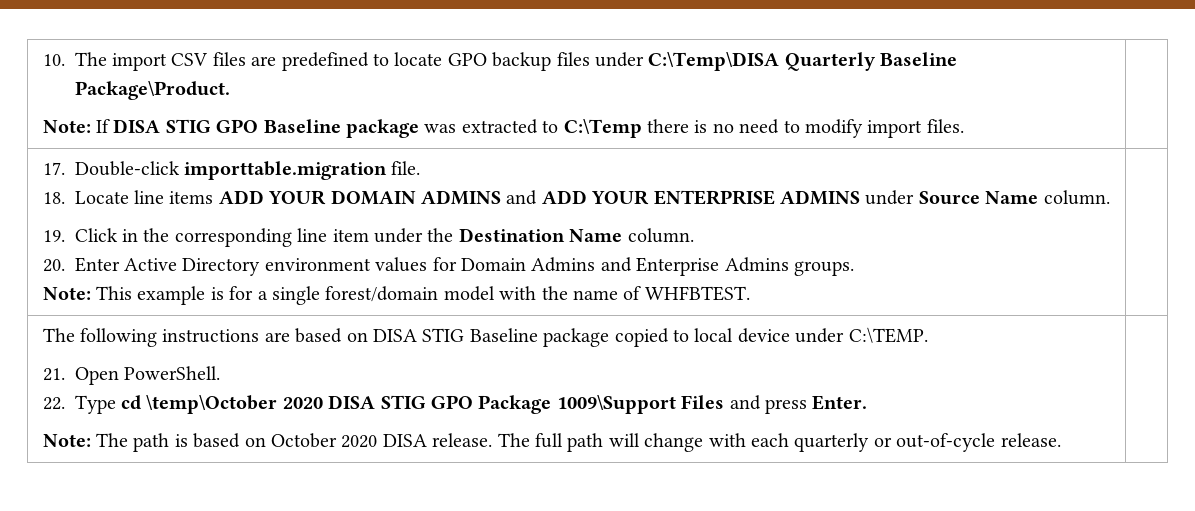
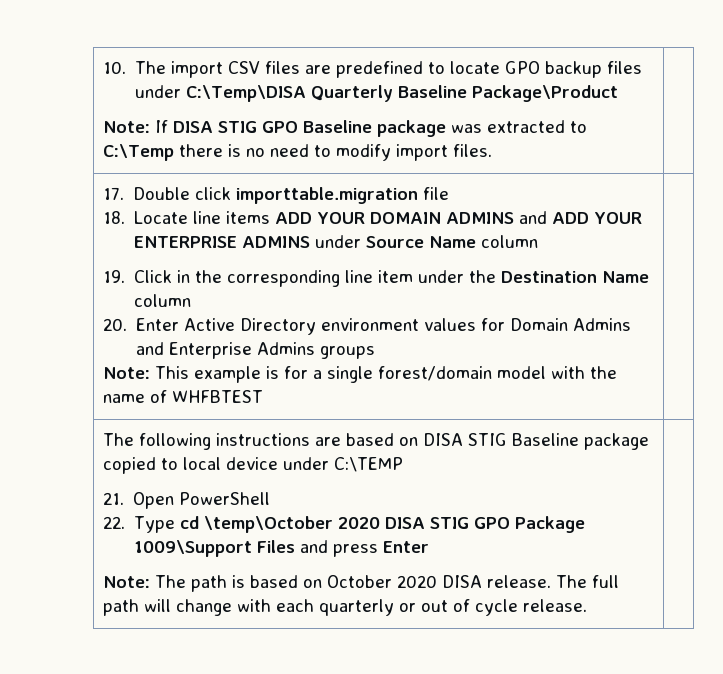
- 10. The import CSV files are predefined to locate GPO backup files under C:\Temp\DISA Quarterly Baseline Package\Product.
+ 10. The import CSV files are predefined to locate GPO backup files under C:\Temp\DISA Quarterly Baseline Package\Product
- 17. Double-click importtable.migration file.
+ 17. Double click importtable.migration file
- 18. Locate line items ADD YOUR DOMAIN ADMINS and ADD YOUR ENTERPRISE ADMINS under Source Name column.
+ 18. Locate line items ADD YOUR DOMAIN ADMINS and ADD YOUR ENTERPRISE ADMINS under Source Name column
- 19. Click in the corresponding line item under the Destination Name column.
+ 19. Click in the corresponding line item under the Destination Name column
- 20. Enter Active Directory environment values for Domain Admins and Enterprise Admins groups.
+ 20. Enter Active Directory environment values for Domain Admins and Enterprise Admins groups
- Note: This example is for a single forest/domain model with the name of WHFBTEST.
+ Note: This example is for a single forest/domain model with the name of WHFBTEST
- The following instructions are based on DISA STIG Baseline package copied to local device under C:\TEMP.
+ The following instructions are based on DISA STIG Baseline package copied to local device under C:\TEMP
- 21. Open PowerShell.
+ 21. Open PowerShell
- 22. Type cd \temp\October 2020 DISA STIG GPO Package 1009\Support Files and press Enter.
+ 22. Type cd \temp\October 2020 DISA STIG GPO Package 1009\Support Files and press Enter
- The full path will change with each quarterly or out-of-cycle release.
+ The full path will change with each quarterly or out of cycle release.

